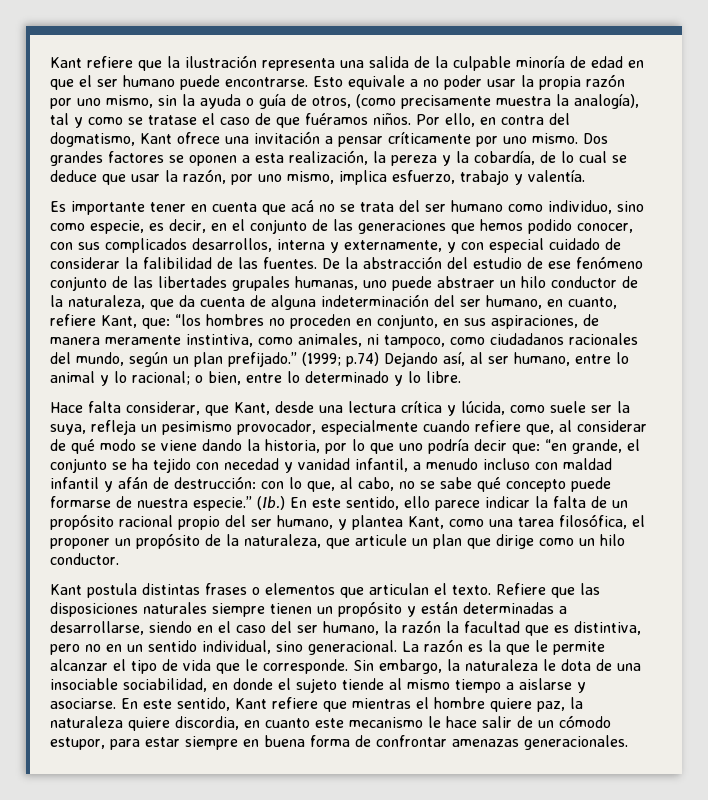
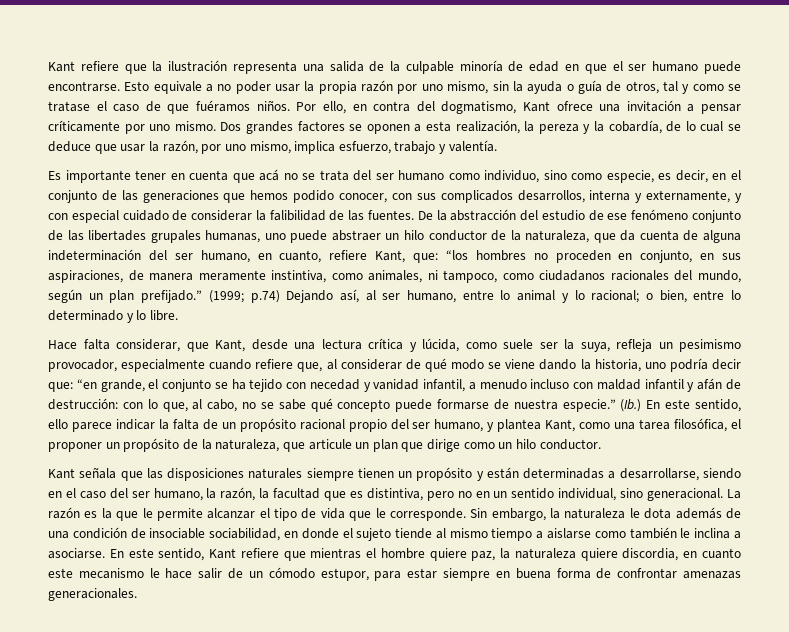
- Esto equivale a no poder usar la propia razón por uno mismo, sin la ayuda o guía de otros, (como precisamente muestra la analogía), tal y como se tratase el caso de que fuéramos niños.
+ Esto equivale a no poder usar la propia razón por uno mismo, sin la ayuda o guía de otros, tal y como se tratase el caso de que fuéramos niños.
- Hace falta considerar, que Kant, desde una lectura crítica y lúcida, como suele ser la suya, refleja un pesimismo provocador, especialmente cuando refiere que, al considerar de qué modo se viene dando la historia, por lo que uno podría decir que:
+ Hace falta considerar, que Kant, desde una lectura crítica y lúcida, como suele ser la suya, refleja un pesimismo provocador, especialmente cuando refiere que, al considerar de qué modo se viene dando la historia, uno podría decir que:
- Kant postula distintas frases o elementos que articulan el texto. Refiere que las disposiciones naturales siempre tienen un propósito y están determinadas a desarrollarse, siendo en el caso del ser humano, la razón la facultad que es distintiva, pero no en un sentido individual, sino generacional.
+ Kant señala que las disposiciones naturales siempre tienen un propósito y están determinadas a desarrollarse, siendo en el caso del ser humano, la razón, la facultad que es distintiva, pero no en un sentido individual, sino generacional.
- Sin embargo, la naturaleza le dota de una insociable sociabilidad, en donde el sujeto tiende al mismo tiempo a aislarse y asociarse.
+ Sin embargo, la naturaleza le dota además de una condición de insociable sociabilidad, en donde el sujeto tiende al mismo tiempo a aislarse como también le inclina a asociarse.

